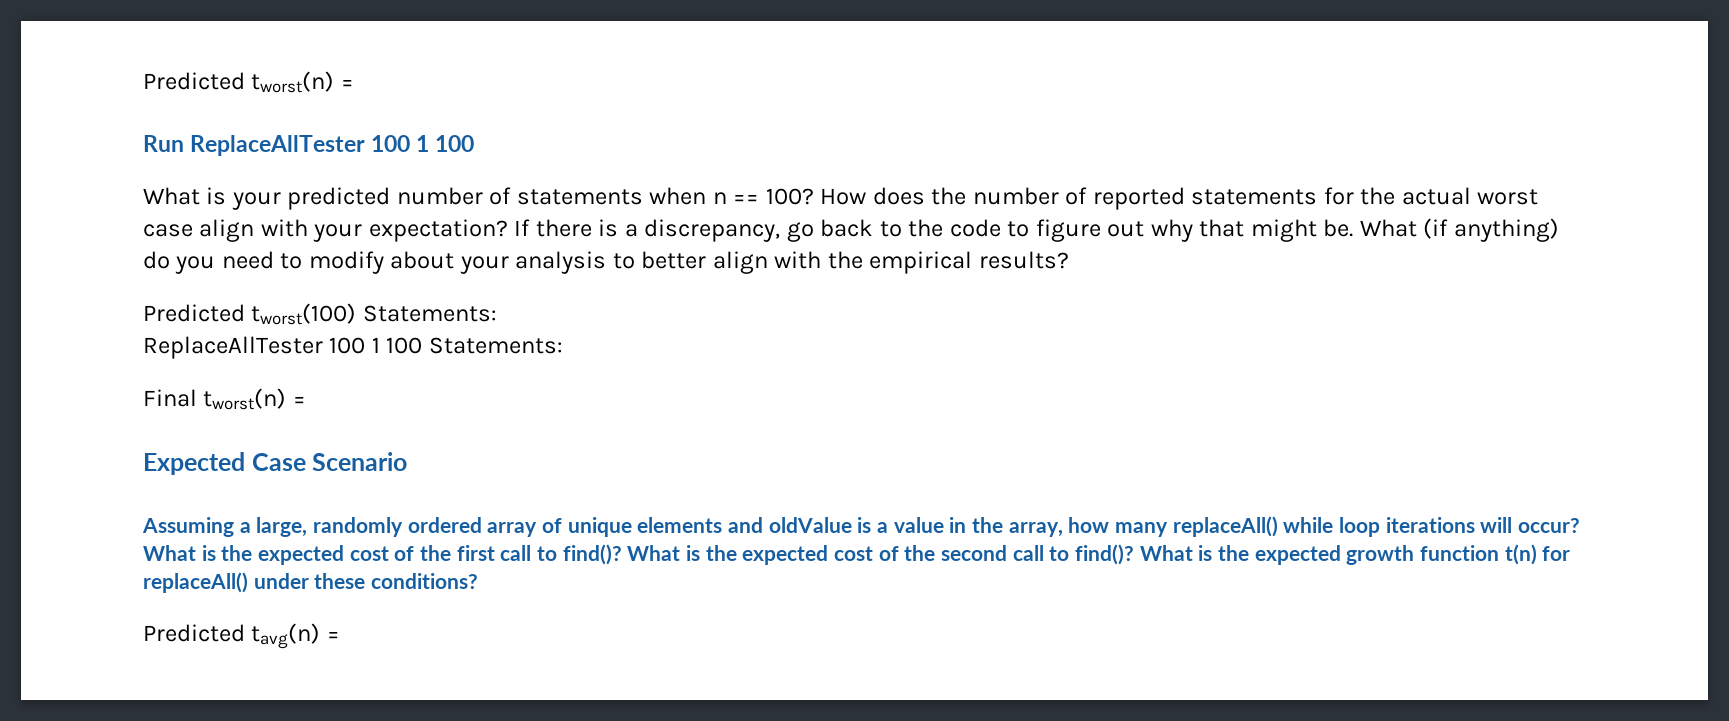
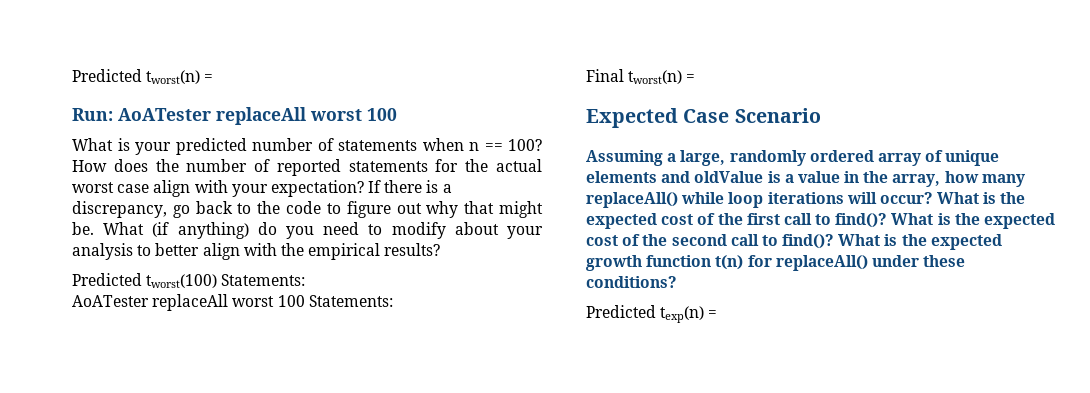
- Run ReplaceAllTester 100 1 100
+ Run: AoATester replaceAll worst 100
- ReplaceAllTester 100 1 100 Statements:
+ AoATester replaceAll worst 100 Statements:
- Predicted tavg(n) =
+ Predicted texp(n) =

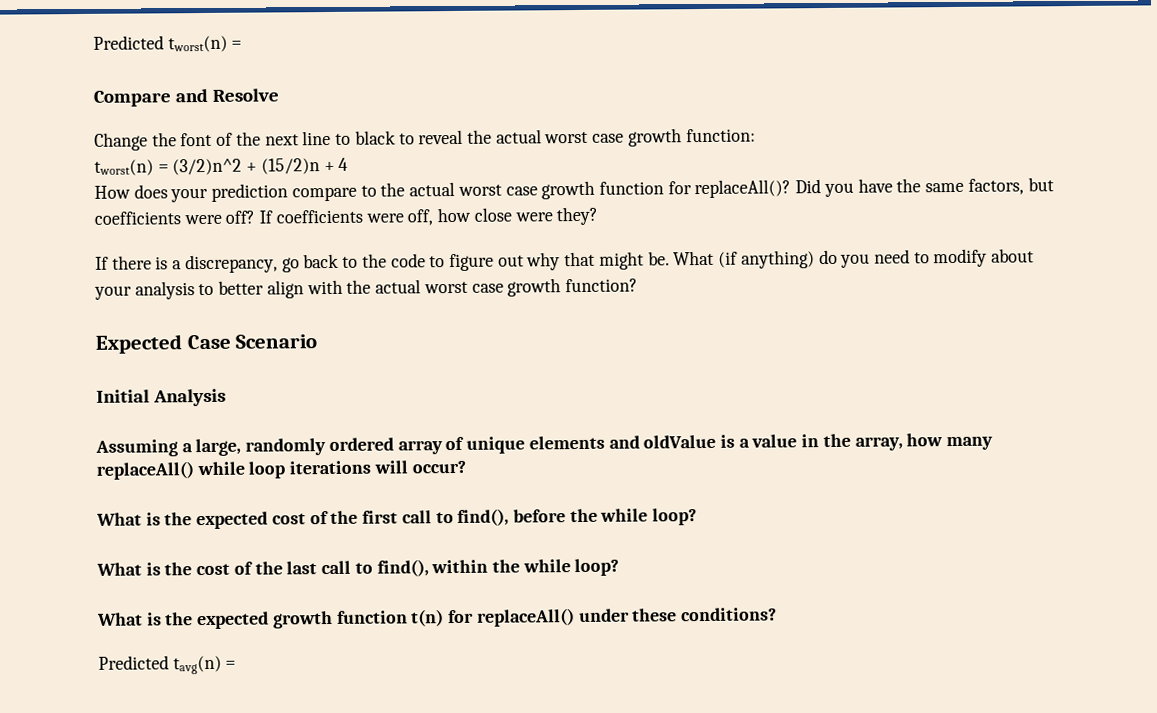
- Run: AoATester replaceAll worst 100
- What is your predicted number of statements when n == 100? How does the number of reported statements for the actual worst case align with your expectation? If there is a discrepancy, go back to the code to figure out why that might be.
+ Compare and Resolve
+ Change the font of the next line to black to reveal the actual worst case growth function:
+ tworst(n) = (3/2)n^2 + (15/2)n + 4
+ How does your prediction compare to the actual worst case growth function for replaceAll()? Did you have the same factors, but coefficients were off? If coefficients were off, how close were they?
+ If there is a discrepancy, go back to the code to figure out why that might be.
- What (if anything) do you need to modify about your analysis to better align with the empirical results?
- Predicted tworst(100) Statements:
- AoATester replaceAll worst 100 Statements:
- Final tworst(n) =
+ What (if anything) do you need to modify about your analysis to better align with the actual worst case growth function?
+ Initial Analysis
- Assuming a large, randomly ordered array of unique elements and oldValue is a value in the array, how many replaceAll() while loop iterations will occur? What is the expected cost of the first call to find()? What is the expected cost of the second call to find()? What is the expected growth function t(n) for replaceAll() under these conditions?
+ Assuming a large, randomly ordered array of unique elements and oldValue is a value in the array, how many replaceAll() while loop iterations will occur?
+ What is the expected cost of the first call to find(), before the while loop?
+ What is the cost of the last call to find(), within the while loop?
+ What is the expected growth function t(n) for replaceAll() under these conditions?
- Predicted texp(n) =
+ Predicted tavg(n) =

